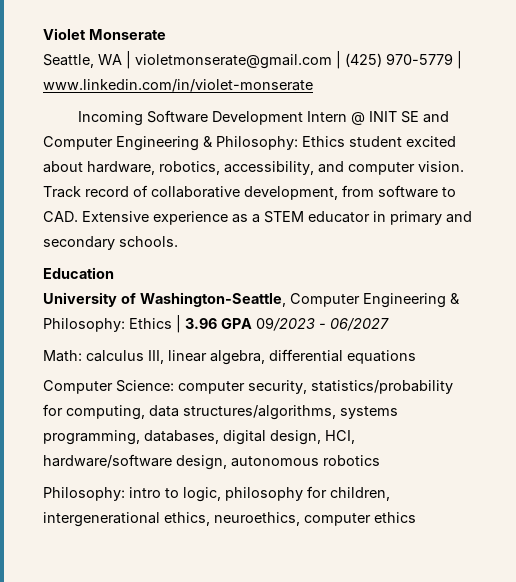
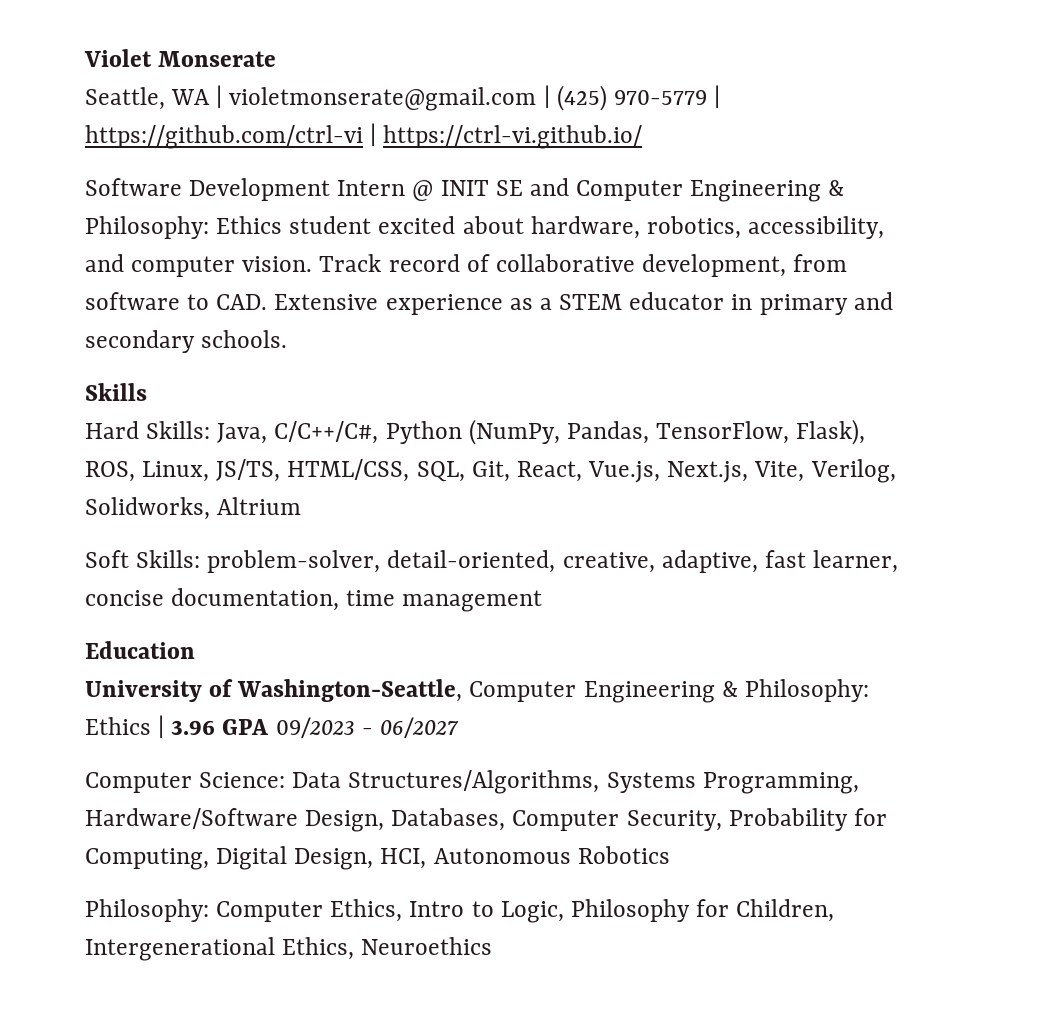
- Seattle, WA | violetmonserate@gmail.com | (425) 970-5779 | www.linkedin.com/in/violet-monserate
- Incoming Software Development Intern @ INIT SE and Computer Engineering & Philosophy: Ethics student excited about hardware, robotics, accessibility, and computer vision.
+ Seattle, WA | violetmonserate@gmail.com | (425) 970-5779 | https://github.com/ctrl-vi | https://ctrl-vi.github.io/
+ Software Development Intern @ INIT SE and Computer Engineering & Philosophy: Ethics student excited about hardware, robotics, accessibility, and computer vision.
+ Skills
+ Hard Skills: Java, C/C++/C#, Python (NumPy, Pandas, TensorFlow, Flask), ROS, Linux, JS/TS, HTML/CSS, SQL, Git, React, Vue.js, Next.js, Vite, Verilog, Solidworks, Altrium
+ Soft Skills: problem-solver, detail-oriented, creative, adaptive, fast learner, concise documentation, time management
- Math: calculus III, linear algebra, differential equations
- Computer Science: computer security, statistics/probability for computing, data structures/algorithms, systems programming, databases, digital design, HCI, hardware/software design, autonomous robotics
- Philosophy: intro to logic, philosophy for children, intergenerational ethics, neuroethics, computer ethics
+ Computer Science: Data Structures/Algorithms, Systems Programming, Hardware/Software Design, Databases, Computer Security, Probability for Computing, Digital Design, HCI, Autonomous Robotics
+ Philosophy: Computer Ethics, Intro to Logic, Philosophy for Children, Intergenerational Ethics, Neuroethics

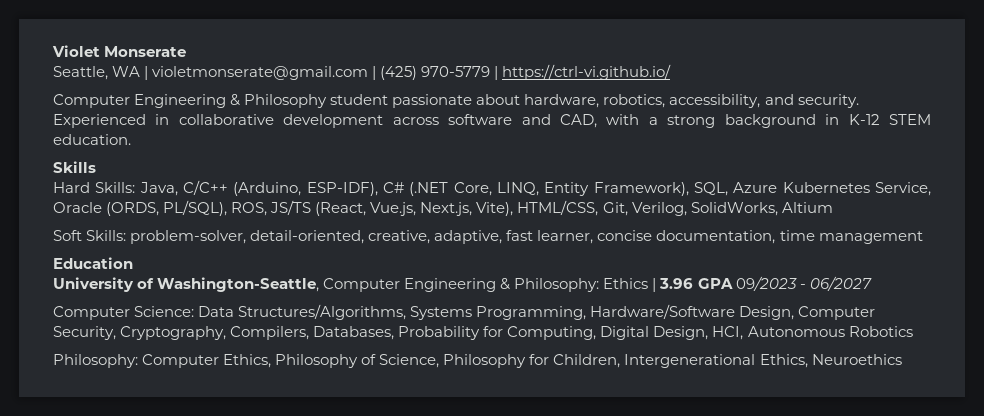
- Seattle, WA | violetmonserate@gmail.com | (425) 970-5779 | https://github.com/ctrl-vi | https://ctrl-vi.github.io/
+ Seattle, WA | violetmonserate@gmail.com | (425) 970-5779 | https://ctrl-vi.github.io/
- Software Development Intern @ INIT SE and Computer Engineering & Philosophy: Ethics student excited about hardware, robotics, accessibility, and computer vision. Track record of collaborative development, from software to CAD. Extensive experience as a STEM educator in primary and secondary schools.
+ Computer Engineering & Philosophy student passionate about hardware, robotics, accessibility, and security. Experienced in collaborative development across software and CAD, with a strong background in K-12 STEM education.
  Skills
- Hard Skills: Java, C/C++/C#, Python (NumPy, Pandas, TensorFlow, Flask), ROS, Linux, JS/TS, HTML/CSS, SQL, Git, React, Vue.js, Next.js, Vite, Verilog, Solidworks, Altrium
+ Hard Skills: Java, C/C++ (Arduino, ESP-IDF), C# (.NET Core, LINQ, Entity Framework), SQL, Azure Kubernetes Service, Oracle (ORDS, PL/SQL), ROS, JS/TS (React, Vue.js, Next.js, Vite), HTML/CSS, Git, Verilog, SolidWorks, Altium
- Computer Science: Data Structures/Algorithms, Systems Programming, Hardware/Software Design, Databases, Computer Security, Probability for Computing, Digital Design, HCI, Autonomous Robotics
+ Computer Science: Data Structures/Algorithms, Systems Programming, Hardware/Software Design, Computer Security, Cryptography, Compilers, Databases, Probability for Computing, Digital Design, HCI, Autonomous Robotics
- Philosophy: Computer Ethics, Intro to Logic, Philosophy for Children, Intergenerational Ethics, Neuroethics
+ Philosophy: Computer Ethics, Philosophy of Science, Philosophy for Children, Intergenerational Ethics, Neuroethics

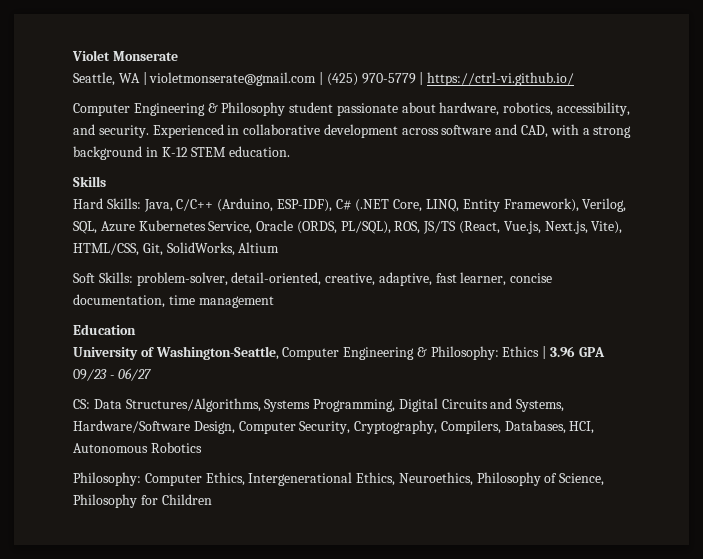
- Hard Skills: Java, C/C++ (Arduino, ESP-IDF), C# (.NET Core, LINQ, Entity Framework), SQL, Azure Kubernetes Service, Oracle (ORDS, PL/SQL), ROS, JS/TS (React, Vue.js, Next.js, Vite), HTML/CSS, Git, Verilog, SolidWorks, Altium
+ Hard Skills: Java, C/C++ (Arduino, ESP-IDF), C# (.NET Core, LINQ, Entity Framework), Verilog, SQL, Azure Kubernetes Service, Oracle (ORDS, PL/SQL), ROS, JS/TS (React, Vue.js, Next.js, Vite), HTML/CSS, Git, SolidWorks, Altium
- University of Washington-Seattle, Computer Engineering & Philosophy: Ethics | 3.96 GPA 09/2023 - 06/2027
- Computer Science: Data Structures/Algorithms, Systems Programming, Hardware/Software Design, Computer Security, Cryptography, Compilers, Databases, Probability for Computing, Digital Design, HCI, Autonomous Robotics
+ University of Washington-Seattle, Computer Engineering & Philosophy: Ethics | 3.96 GPA 09/23 - 06/27
+ CS: Data Structures/Algorithms, Systems Programming, Digital Circuits and Systems, Hardware/Software Design, Computer Security, Cryptography, Compilers, Databases, HCI, Autonomous Robotics
- Philosophy: Computer Ethics, Philosophy of Science, Philosophy for Children, Intergenerational Ethics, Neuroethics
+ Philosophy: Computer Ethics, Intergenerational Ethics, Neuroethics, Philosophy of Science, Philosophy for Children

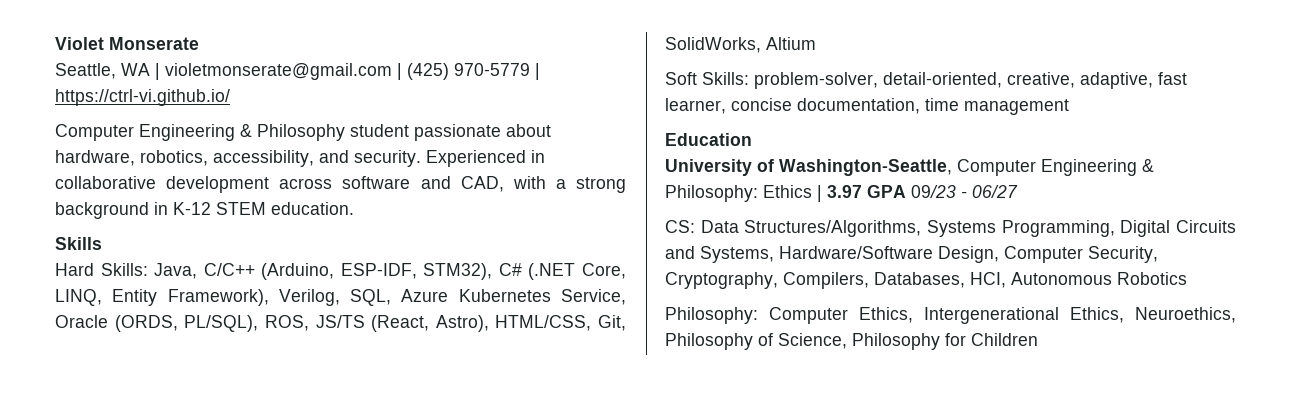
- Hard Skills: Java, C/C++ (Arduino, ESP-IDF), C# (.NET Core, LINQ, Entity Framework), Verilog, SQL, Azure Kubernetes Service, Oracle (ORDS, PL/SQL), ROS, JS/TS (React, Vue.js, Next.js, Vite), HTML/CSS, Git, SolidWorks, Altium
+ Hard Skills: Java, C/C++ (Arduino, ESP-IDF, STM32), C# (.NET Core, LINQ, Entity Framework), Verilog, SQL, Azure Kubernetes Service, Oracle (ORDS, PL/SQL), ROS, JS/TS (React, Astro), HTML/CSS, Git, SolidWorks, Altium
- University of Washington-Seattle, Computer Engineering & Philosophy: Ethics | 3.96 GPA 09/23 - 06/27
+ University of Washington-Seattle, Computer Engineering & Philosophy: Ethics | 3.97 GPA 09/23 - 06/27

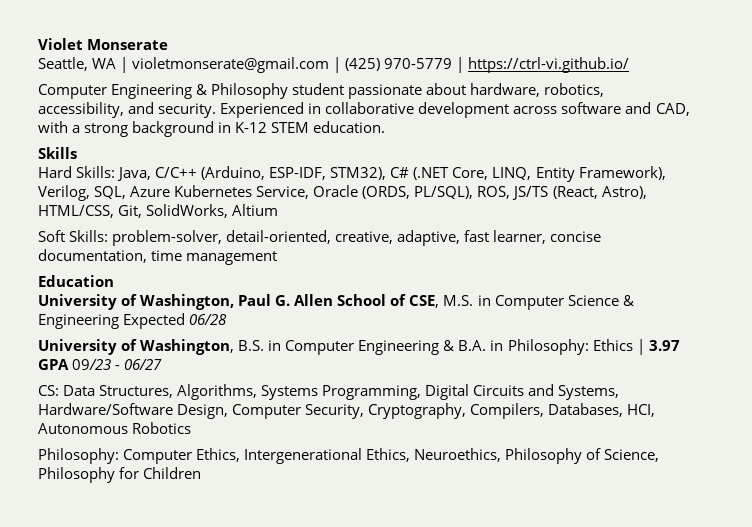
- University of Washington-Seattle, Computer Engineering & Philosophy: Ethics | 3.97 GPA 09/23 - 06/27
+ University of Washington, Paul G. Allen School of CSE, M.S. in Computer Science & Engineering Expected 06/28
+ University of Washington, B.S. in Computer Engineering & B.A. in Philosophy: Ethics | 3.97 GPA 09/23 - 06/27
- CS: Data Structures/Algorithms, Systems Programming, Digital Circuits and Systems, Hardware/Software Design, Computer Security, Cryptography, Compilers, Databases, HCI, Autonomous Robotics
+ CS: Data Structures, Algorithms, Systems Programming, Digital Circuits and Systems, Hardware/Software Design, Computer Security, Cryptography, Compilers, Databases, HCI, Autonomous Robotics

